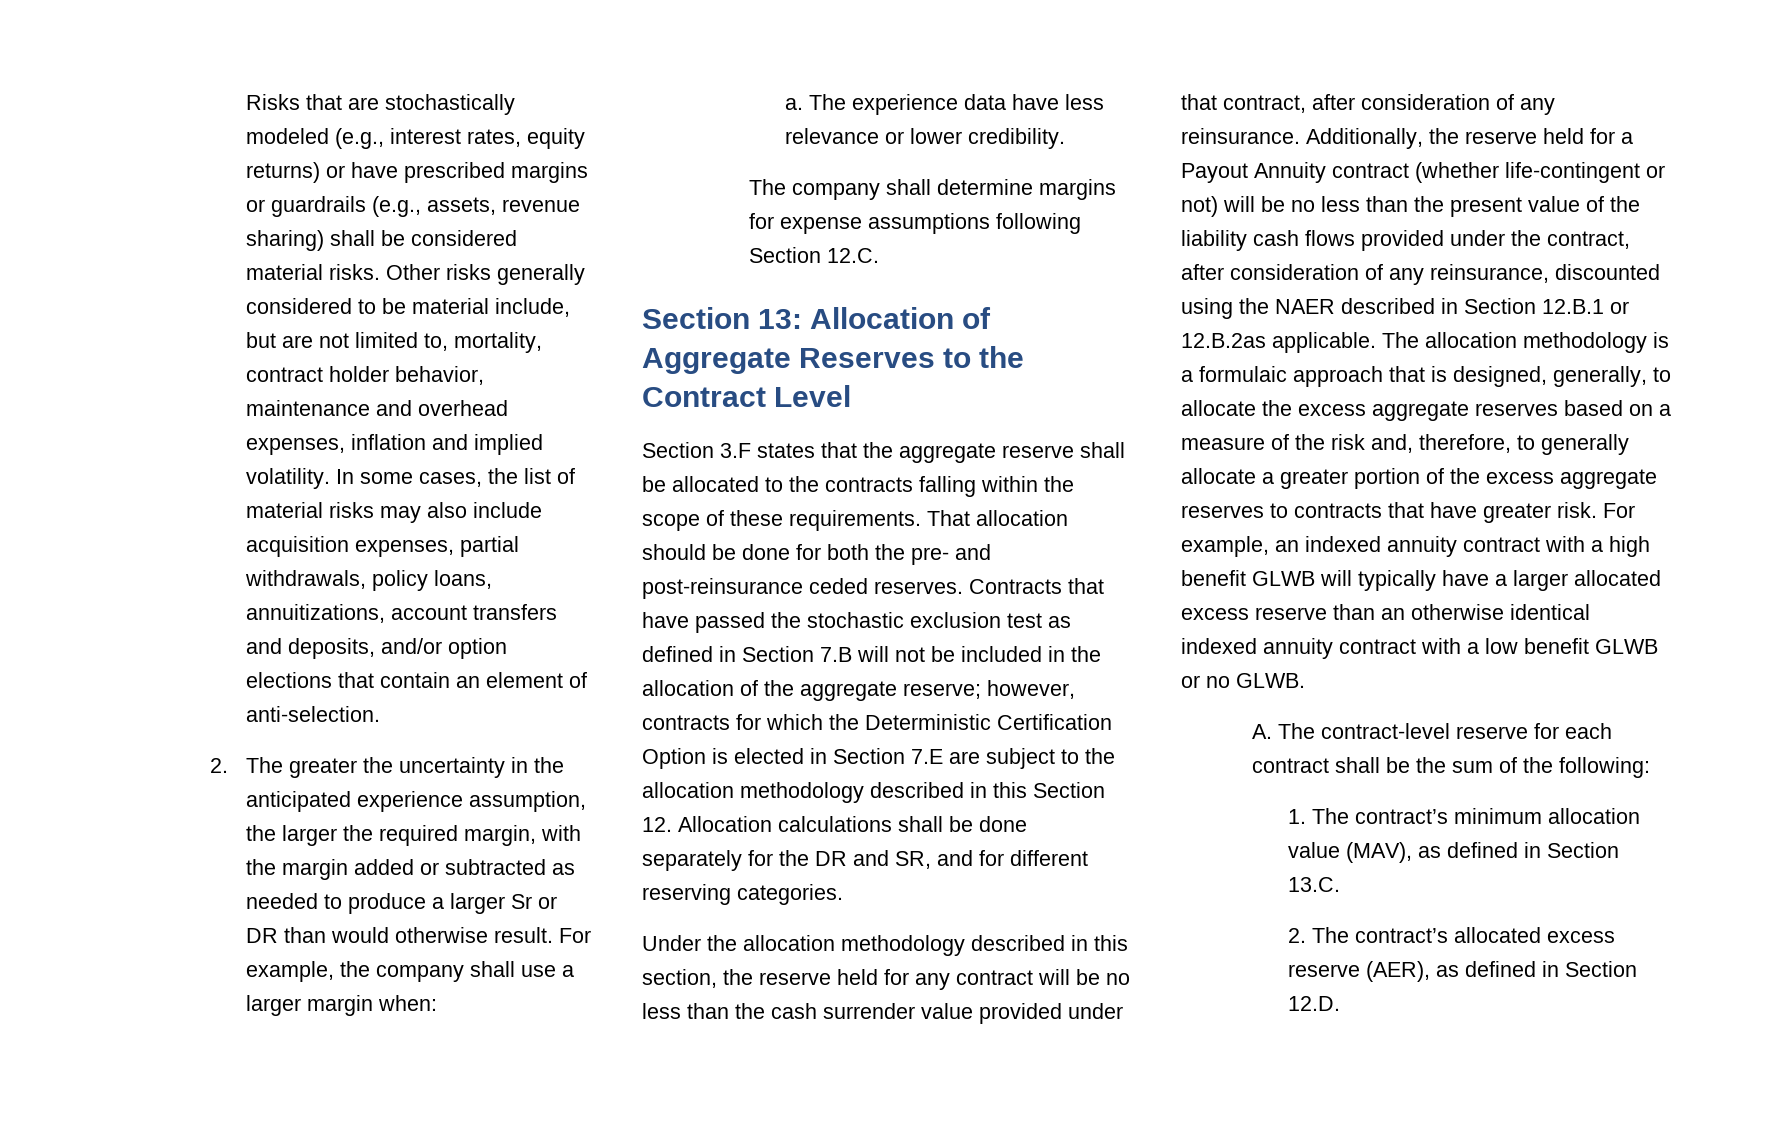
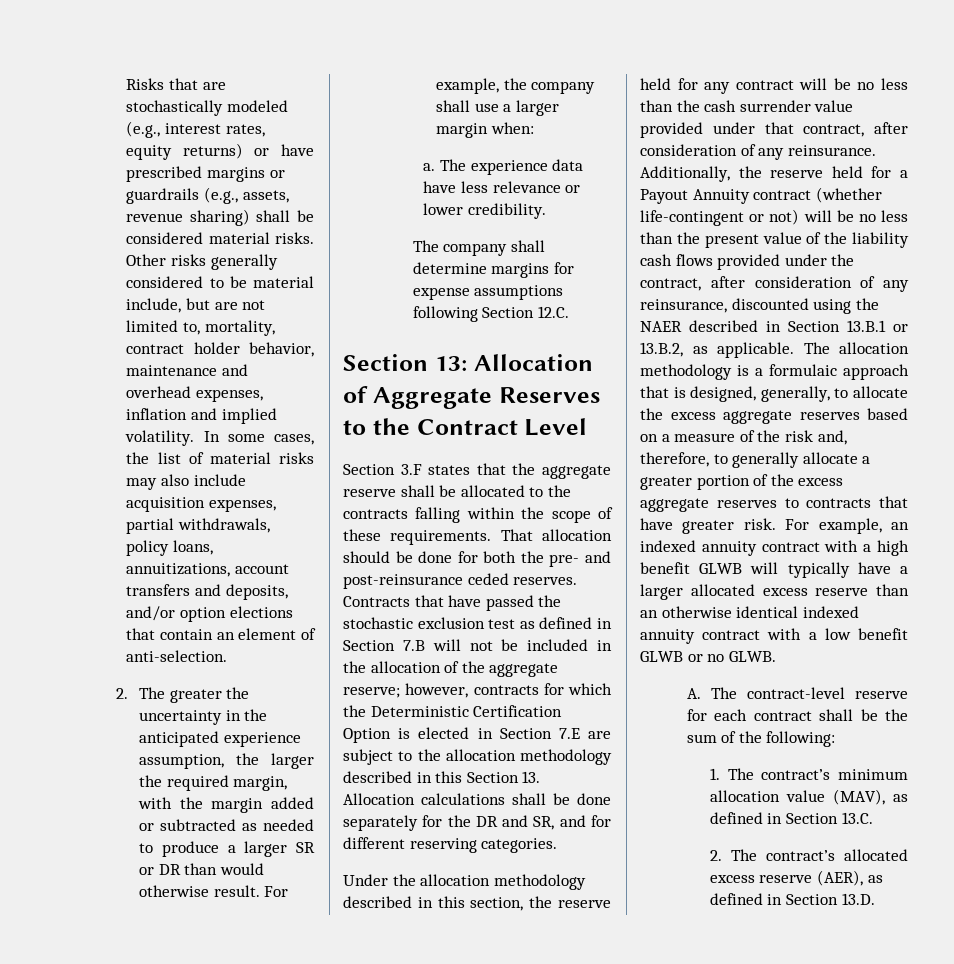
- 2. The greater the uncertainty in the anticipated experience assumption, the larger the required margin, with the margin added or subtracted as needed to produce a larger Sr or DR than would otherwise result.
+ 2. The greater the uncertainty in the anticipated experience assumption, the larger the required margin, with the margin added or subtracted as needed to produce a larger SR or DR than would otherwise result.
- however, contracts for which the Deterministic Certification Option is elected in Section 7.E are subject to the allocation methodology described in this Section 12. Allocation calculations shall be done separately for the DR and SR, and for different reserving categories.
+ however, contracts for which the Deterministic Certification Option is elected in Section 7.E are subject to the allocation methodology described in this Section 13. Allocation calculations shall be done separately for the DR and SR, and for different reserving categories.
- Additionally, the reserve held for a Payout Annuity contract (whether life-contingent or not) will be no less than the present value of the liability cash flows provided under the contract, after consideration of any reinsurance, discounted using the NAER described in Section 12.B.1 or 12.B.2as applicable.
+ Additionally, the reserve held for a Payout Annuity contract (whether life-contingent or not) will be no less than the present value of the liability cash flows provided under the contract, after consideration of any reinsurance, discounted using the NAER described in Section 13.B.1 or 13.B.2, as applicable.
- 2. The contract’s allocated excess reserve (AER), as defined in Section 12.D.
+ 2. The contract’s allocated excess reserve (AER), as defined in Section 13.D.

